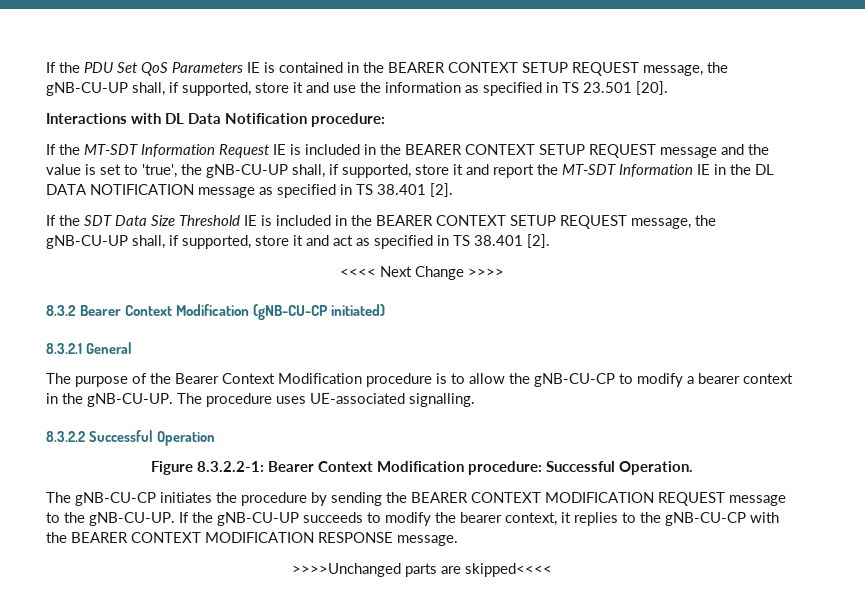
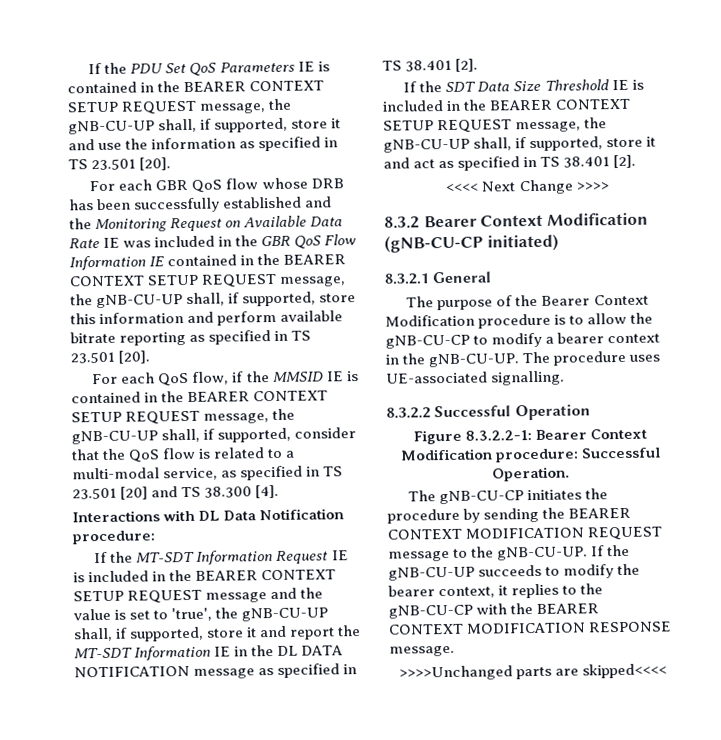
+ For each GBR QoS flow whose DRB has been successfully established and the Monitoring Request on Available Data Rate IE was included in the GBR QoS Flow Information IE contained in the BEARER CONTEXT SETUP REQUEST message, the gNB-CU-UP shall, if supported, store this information and perform available bitrate reporting as specified in TS 23.501 [20].
+ For each QoS flow, if the MMSID IE is contained in the BEARER CONTEXT SETUP REQUEST message, the gNB-CU-UP shall, if supported, consider that the QoS flow is related to a multi-modal service, as specified in TS 23.501 [20] and TS 38.300 [4].

